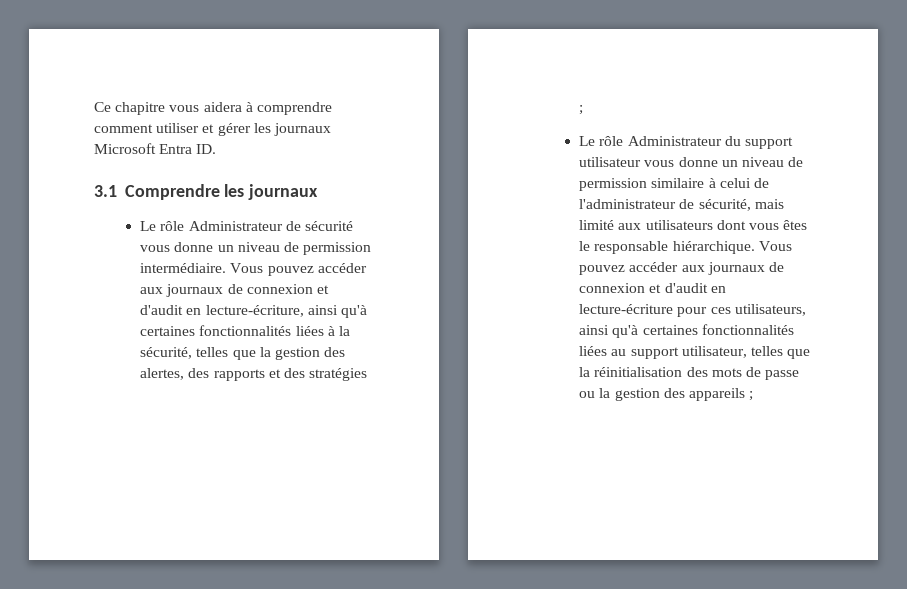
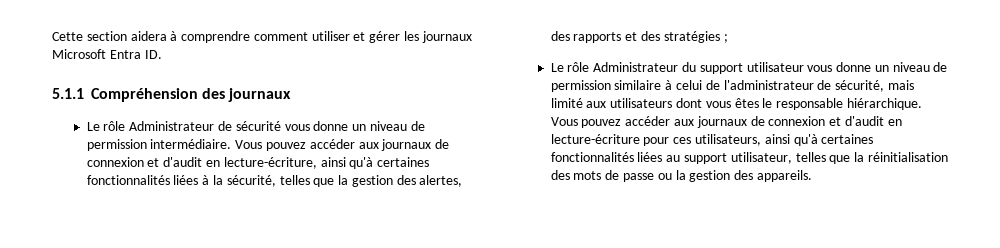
- Ce chapitre vous aidera à comprendre comment utiliser et gérer les journaux Microsoft Entra ID.
+ Cette section aidera à comprendre comment utiliser et gérer les journaux Microsoft Entra ID.
- 3.1 Comprendre les journaux
+ 5.1.1 Compréhension des journaux
- Vous pouvez accéder aux journaux de connexion et d'audit en lecture-écriture pour ces utilisateurs, ainsi qu'à certaines fonctionnalités liées au support utilisateur, telles que la réinitialisation des mots de passe ou la gestion des appareils ;
+ Vous pouvez accéder aux journaux de connexion et d'audit en lecture-écriture pour ces utilisateurs, ainsi qu'à certaines fonctionnalités liées au support utilisateur, telles que la réinitialisation des mots de passe ou la gestion des appareils.

